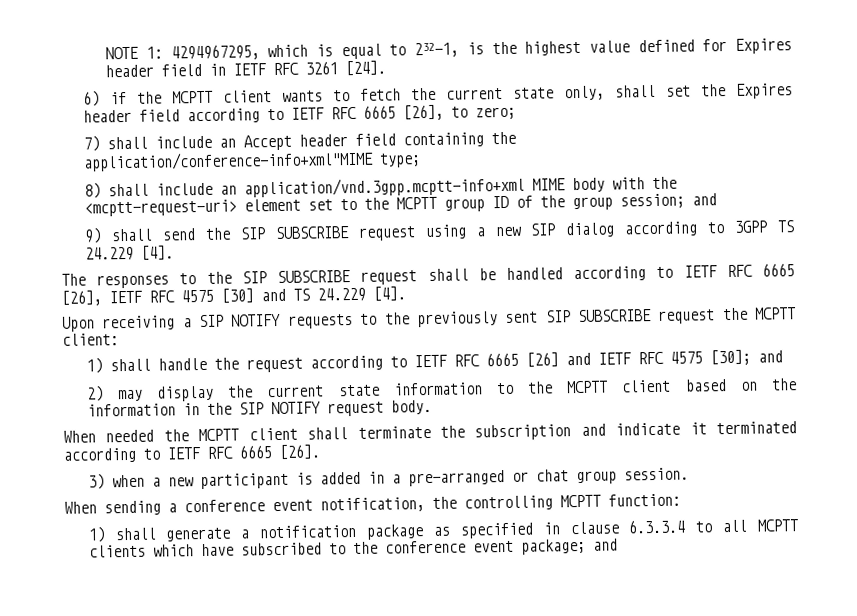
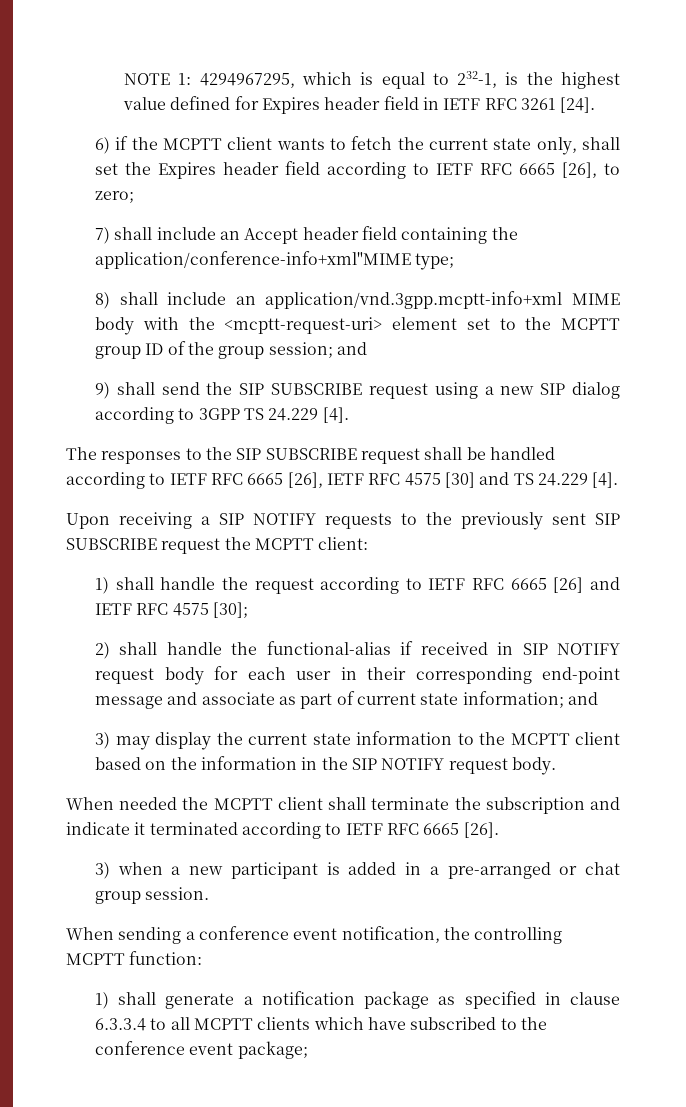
- 1) shall handle the request according to IETF RFC 6665 [26] and IETF RFC 4575 [30]; and
- 2) may display the current state information to the MCPTT client based on the information in the SIP NOTIFY request body.
+ 1) shall handle the request according to IETF RFC 6665 [26] and IETF RFC 4575 [30];
+ 2) shall handle the functional-alias if received in SIP NOTIFY request body for each user in their corresponding end-point message and associate as part of current state information; and
+ 3) may display the current state information to the MCPTT client based on the information in the SIP NOTIFY request body.
- 1) shall generate a notification package as specified in clause 6.3.3.4 to all MCPTT clients which have subscribed to the conference event package; and
+ 1) shall generate a notification package as specified in clause 6.3.3.4 to all MCPTT clients which have subscribed to the conference event package;

